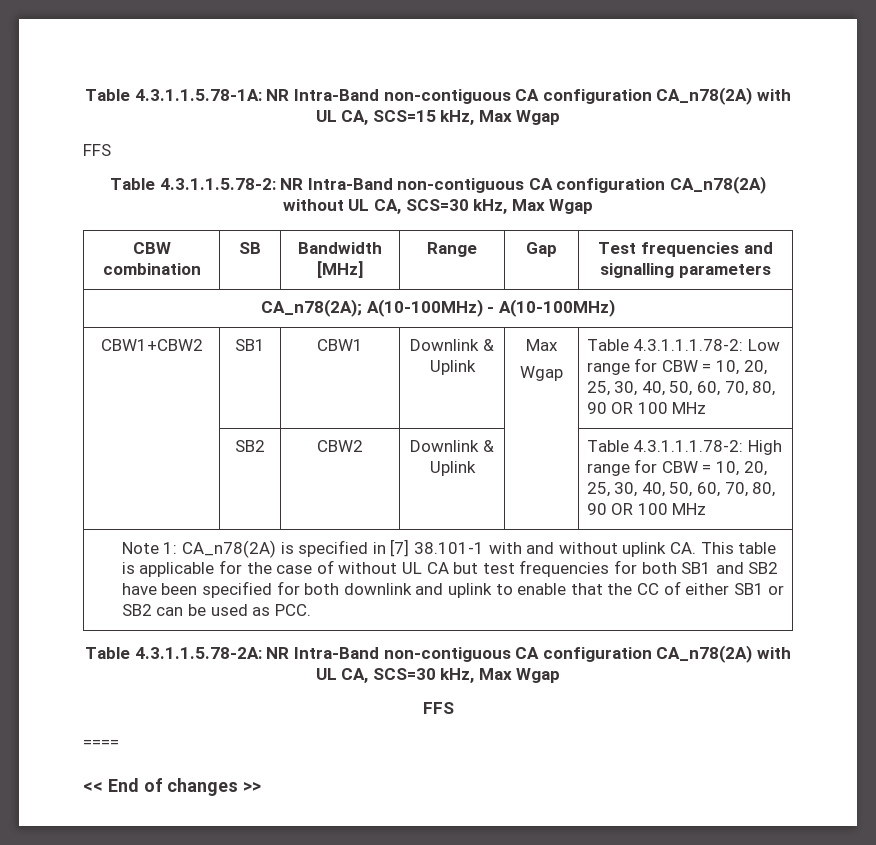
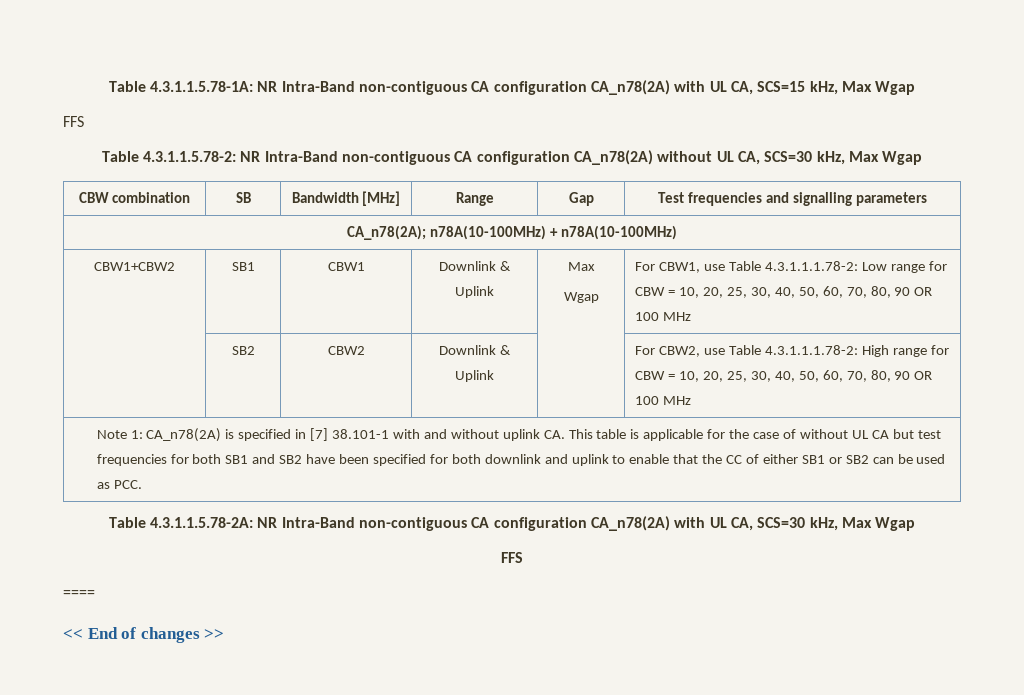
- CA_n78(2A); A(10-100MHz) - A(10-100MHz)
+ CA_n78(2A); n78A(10-100MHz) + n78A(10-100MHz)
  CBW1+CBW2 | SB1 | CBW1 | Downlink & Uplink | Max
- Wgap | Table 4.3.1.1.1.78-2: Low range for CBW = 10, 20, 25, 30, 40, 50, 60, 70, 80, 90 OR 100 MHz
+ Wgap | For CBW1, use Table 4.3.1.1.1.78-2: Low range for CBW = 10, 20, 25, 30, 40, 50, 60, 70, 80, 90 OR 100 MHz
- | SB2 | CBW2 | Downlink & Uplink | | Table 4.3.1.1.1.78-2: High range for CBW = 10, 20, 25, 30, 40, 50, 60, 70, 80, 90 OR 100 MHz
+ | SB2 | CBW2 | Downlink & Uplink | | For CBW2, use Table 4.3.1.1.1.78-2: High range for CBW = 10, 20, 25, 30, 40, 50, 60, 70, 80, 90 OR 100 MHz

